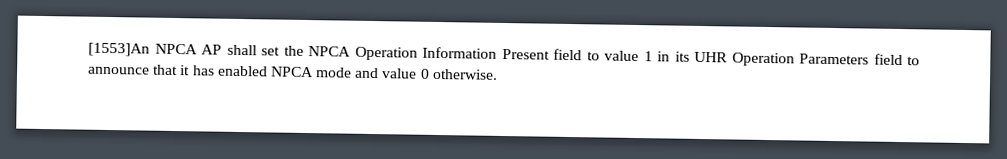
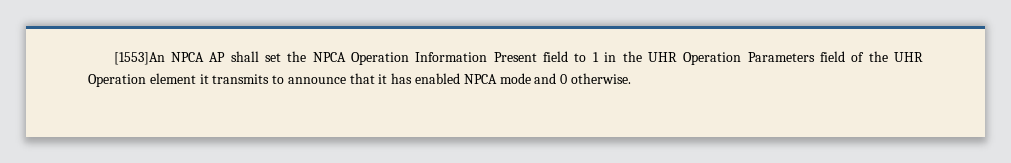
- [1553]An NPCA AP shall set the NPCA Operation Information Present field to value 1 in its UHR Operation Parameters field to announce that it has enabled NPCA mode and value 0 otherwise.
+ [1553]An NPCA AP shall set the NPCA Operation Information Present field to 1 in the UHR Operation Parameters field of the UHR Operation element it transmits to announce that it has enabled NPCA mode and 0 otherwise.

